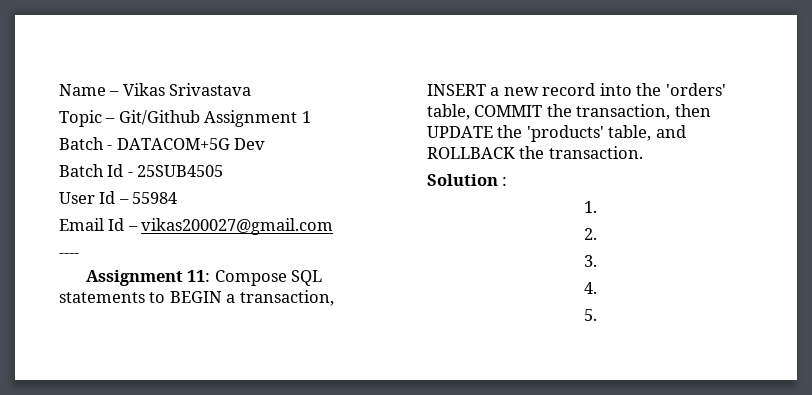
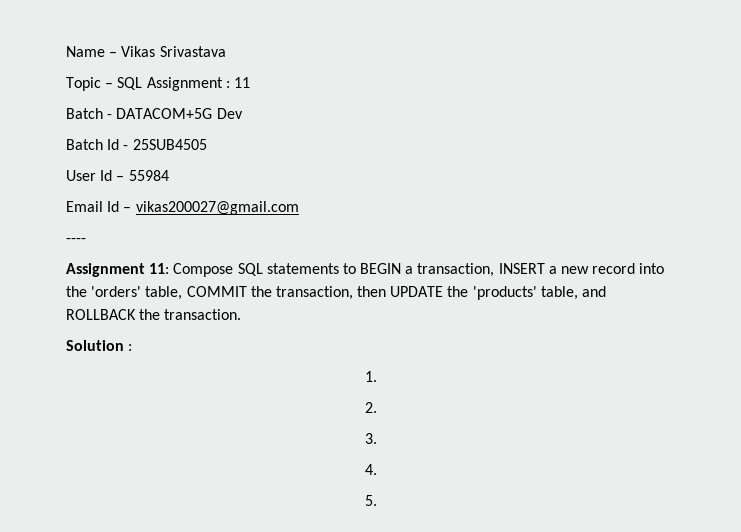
- Topic – Git/Github Assignment 1
+ Topic – SQL Assignment : 11

